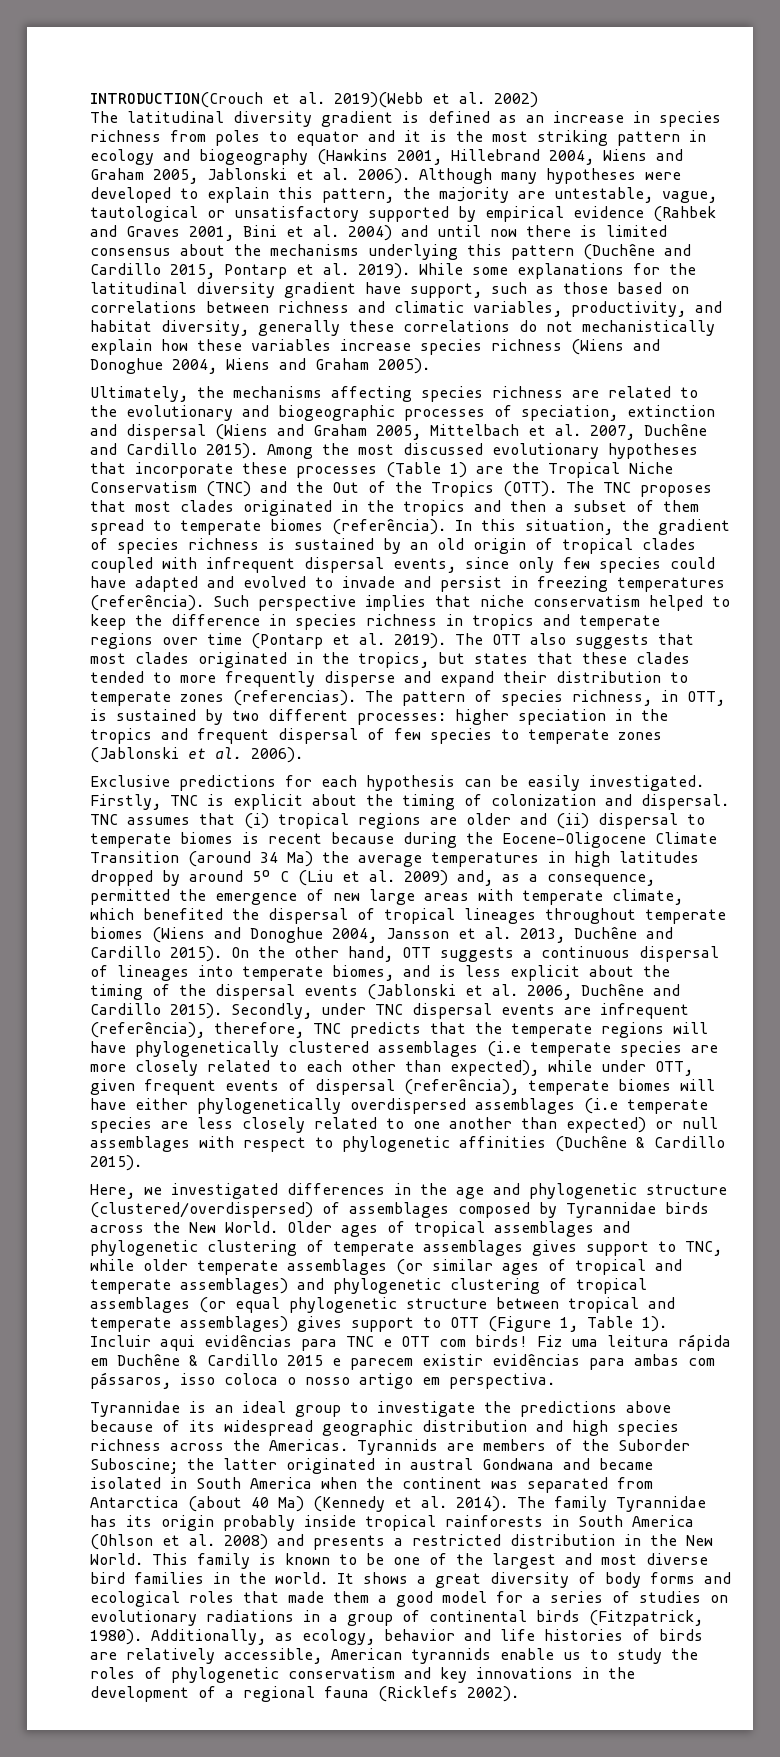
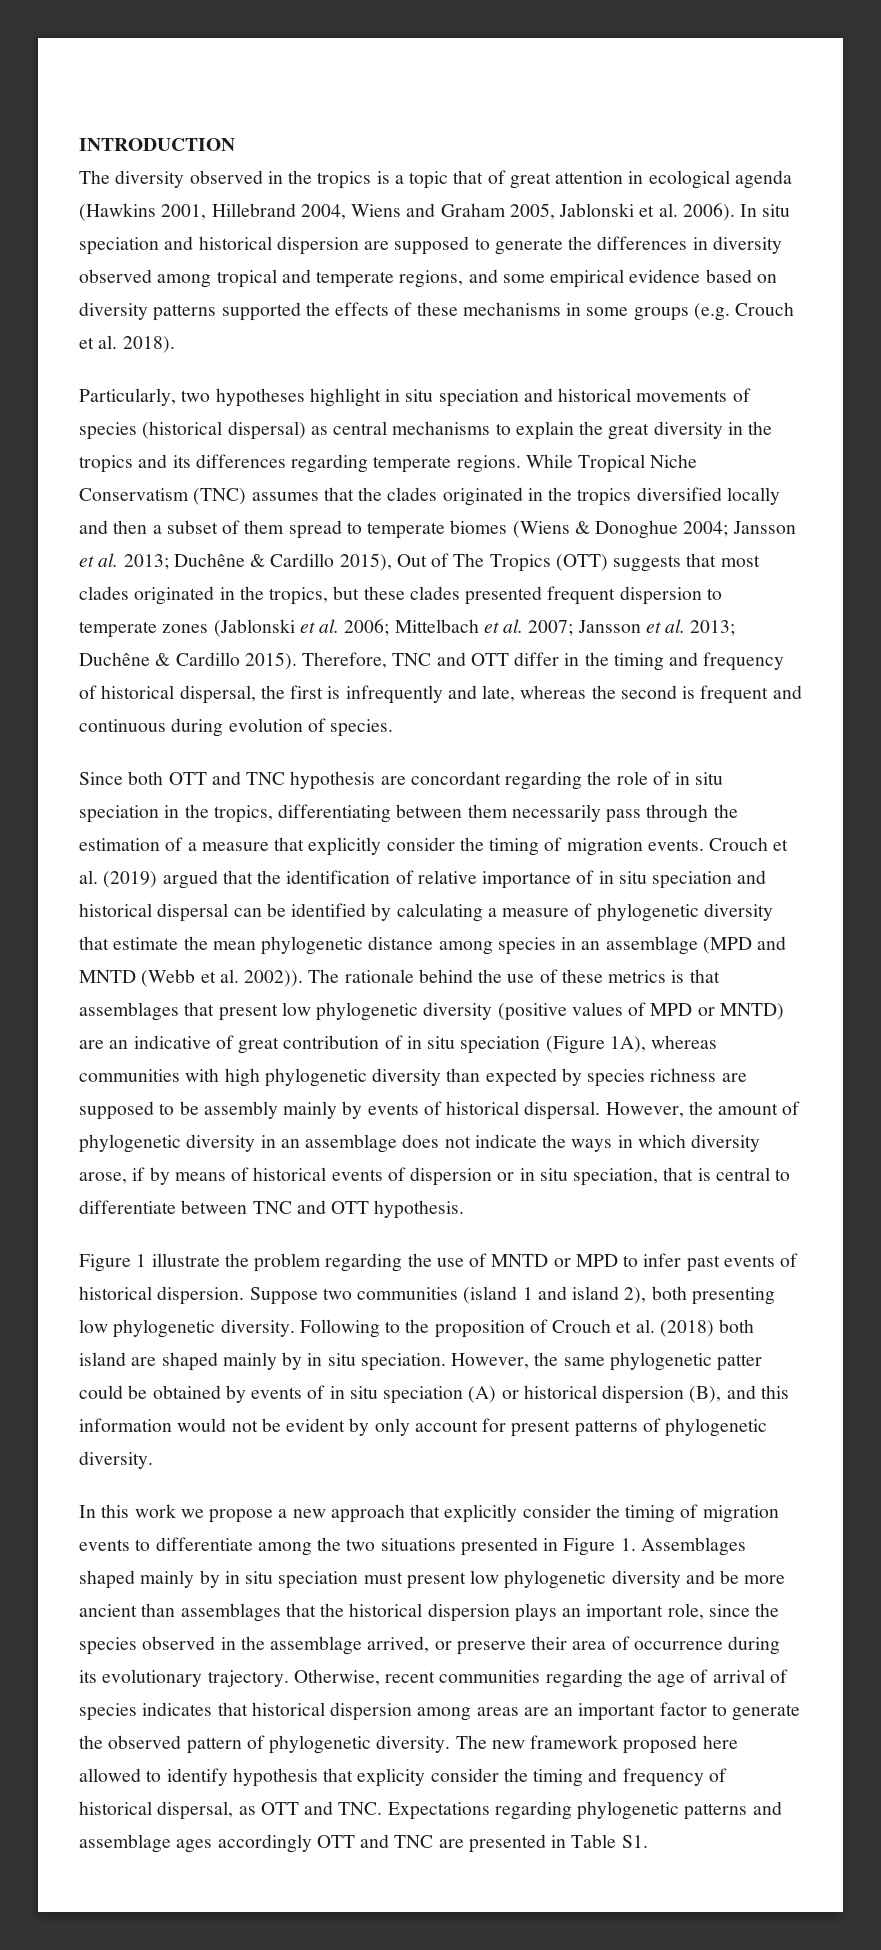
- INTRODUCTION(Crouch et al. 2019)(Webb et al. 2002)
- The latitudinal diversity gradient is defined as an increase in species richness from poles to equator and it is the most striking pattern in ecology and biogeography (Hawkins 2001, Hillebrand 2004, Wiens and Graham 2005, Jablonski et al. 2006).
+ INTRODUCTION
+ The diversity observed in the tropics is a topic that of great attention in ecological agenda (Hawkins 2001, Hillebrand 2004, Wiens and Graham 2005, Jablonski et al. 2006).
- Although many hypotheses were developed to explain this pattern, the majority are untestable, vague, tautological or unsatisfactory supported by empirical evidence (Rahbek and Graves 2001, Bini et al. 2004) and until now there is limited consensus about the mechanisms underlying this pattern (Duchêne and Cardillo 2015, Pontarp et al. 2019). While some explanations for the latitudinal diversity gradient have support, such as those based on correlations between richness and climatic variables, productivity, and habitat diversity, generally these correlations do not mechanistically explain how these variables increase species richness (Wiens and Donoghue 2004, Wiens and Graham 2005).
- Ultimately, the mechanisms affecting species richness are related to the evolutionary and biogeographic processes of speciation, extinction and dispersal (Wiens and Graham 2005, Mittelbach et al. 2007, Duchêne and Cardillo 2015). Among the most discussed evolutionary hypotheses that incorporate these processes (Table 1) are the Tropical Niche Conservatism (TNC) and the Out of the Tropics (OTT). The TNC proposes that most clades originated in the tropics and then a subset of them spread to temperate biomes (referência). In this situation, the gradient of species richness is sustained by an old origin of tropical clades coupled with infrequent dispersal events, since only few species could have adapted and evolved to invade and persist in freezing temperatures (referência). Such perspective implies that niche conservatism helped to keep the difference in species richness in tropics and temperate regions over time (Pontarp et al. 2019). The OTT also suggests that most clades originated in the tropics, but states that these clades tended to more frequently disperse and expand their distribution to temperate zones (referencias). The pattern of species richness, in OTT, is sustained by two different processes: higher speciation in the tropics and frequent dispersal of few species to temperate zones (Jablonski et al. 2006).
- Exclusive predictions for each hypothesis can be easily investigated. Firstly, TNC is explicit about the timing of colonization and dispersal. TNC assumes that (i) tropical regions are older and (ii) dispersal to temperate biomes is recent because during the Eocene-Oligocene Climate Transition (around 34 Ma) the average temperatures in high latitudes dropped by around 5º C (Liu et al. 2009) and, as a consequence, permitted the emergence of new large areas with temperate climate, which benefited the dispersal of tropical lineages throughout temperate biomes (Wiens and Donoghue 2004, Jansson et al. 2013, Duchêne and Cardillo 2015). On the other hand, OTT suggests a continuous dispersal of lineages into temperate biomes, and is less explicit about the timing of the dispersal events (Jablonski et al. 2006, Duchêne and Cardillo 2015). Secondly, under TNC dispersal events are infrequent (referência), therefore, TNC predicts that the temperate regions will have phylogenetically clustered assemblages (i.e temperate species are more closely related to each other than expected), while under OTT, given frequent events of dispersal (referência), temperate biomes will have either phylogenetically overdispersed assemblages (i.e temperate species are less closely related to one another than expected) or null assemblages with respect to phylogenetic affinities (Duchêne & Cardillo 2015).
- Here, we investigated differences in the age and phylogenetic structure (clustered/overdispersed) of assemblages composed by Tyrannidae birds across the New World. Older ages of tropical assemblages and phylogenetic clustering of temperate assemblages gives support to TNC, while older temperate assemblages (or similar ages of tropical and temperate assemblages) and phylogenetic clustering of tropical assemblages (or equal phylogenetic structure between tropical and temperate assemblages) gives support to OTT (Figure 1, Table 1). Incluir aqui evidências para TNC e OTT com birds! Fiz uma leitura rápida em Duchêne & Cardillo 2015 e parecem existir evidências para ambas com pássaros, isso coloca o nosso artigo em perspectiva.
- Tyrannidae is an ideal group to investigate the predictions above because of its widespread geographic distribution and high species richness across the Americas. Tyrannids are members of the Suborder Suboscine; the latter originated in austral Gondwana and became isolated in South America when the continent was separated from Antarctica (about 40 Ma) (Kennedy et al. 2014). The family Tyrannidae has its origin probably inside tropical rainforests in South America (Ohlson et al. 2008) and presents a restricted distribution in the New World. This family is known to be one of the largest and most diverse bird families in the world. It shows a great diversity of body forms and ecological roles that made them a good model for a series of studies on evolutionary radiations in a group of continental birds (Fitzpatrick, 1980). Additionally, as ecology, behavior and life histories of birds are relatively accessible, American tyrannids enable us to study the roles of phylogenetic conservatism and key innovations in the development of a regional fauna (Ricklefs 2002).
+ In situ speciation and historical dispersion are supposed to generate the differences in diversity observed among tropical and temperate regions, and some empirical evidence based on diversity patterns supported the effects of these mechanisms in some groups (e.g. Crouch et al. 2018).
+ Particularly, two hypotheses highlight in situ speciation and historical movements of species (historical dispersal) as central mechanisms to explain the great diversity in the tropics and its differences regarding temperate regions. While Tropical Niche Conservatism (TNC) assumes that the clades originated in the tropics diversified locally and then a subset of them spread to temperate biomes (Wiens & Donoghue 2004; Jansson et al. 2013; Duchêne & Cardillo 2015), Out of The Tropics (OTT) suggests that most clades originated in the tropics, but these clades presented frequent dispersion to temperate zones (Jablonski et al. 2006; Mittelbach et al. 2007; Jansson et al. 2013; Duchêne & Cardillo 2015). Therefore, TNC and OTT differ in the timing and frequency of historical dispersal, the first is infrequently and late, whereas the second is frequent and continuous during evolution of species.
+ Since both OTT and TNC hypothesis are concordant regarding the role of in situ speciation in the tropics, differentiating between them necessarily pass through the estimation of a measure that explicitly consider the timing of migration events. Crouch et al. (2019) argued that the identification of relative importance of in situ speciation and historical dispersal can be identified by calculating a measure of phylogenetic diversity that estimate the mean phylogenetic distance among species in an assemblage (MPD and MNTD (Webb et al. 2002)). The rationale behind the use of these metrics is that assemblages that present low phylogenetic diversity (positive values of MPD or MNTD) are an indicative of great contribution of in situ speciation (Figure 1A), whereas communities with high phylogenetic diversity than expected by species richness are supposed to be assembly mainly by events of historical dispersal. However, the amount of phylogenetic diversity in an assemblage does not indicate the ways in which diversity arose, if by means of historical events of dispersion or in situ speciation, that is central to differentiate between TNC and OTT hypothesis.
+ Figure 1 illustrate the problem regarding the use of MNTD or MPD to infer past events of historical dispersion. Suppose two communities (island 1 and island 2), both presenting low phylogenetic diversity. Following to the proposition of Crouch et al. (2018) both island are shaped mainly by in situ speciation. However, the same phylogenetic patter could be obtained by events of in situ speciation (A) or historical dispersion (B), and this information would not be evident by only account for present patterns of phylogenetic diversity.
+ In this work we propose a new approach that explicitly consider the timing of migration events to differentiate among the two situations presented in Figure 1. Assemblages shaped mainly by in situ speciation must present low phylogenetic diversity and be more ancient than assemblages that the historical dispersion plays an important role, since the species observed in the assemblage arrived, or preserve their area of occurrence during its evolutionary trajectory. Otherwise, recent communities regarding the age of arrival of species indicates that historical dispersion among areas are an important factor to generate the observed pattern of phylogenetic diversity. The new framework proposed here allowed to identify hypothesis that explicity consider the timing and frequency of historical dispersal, as OTT and TNC. Expectations regarding phylogenetic patterns and assemblage ages accordingly OTT and TNC are presented in Table S1.

